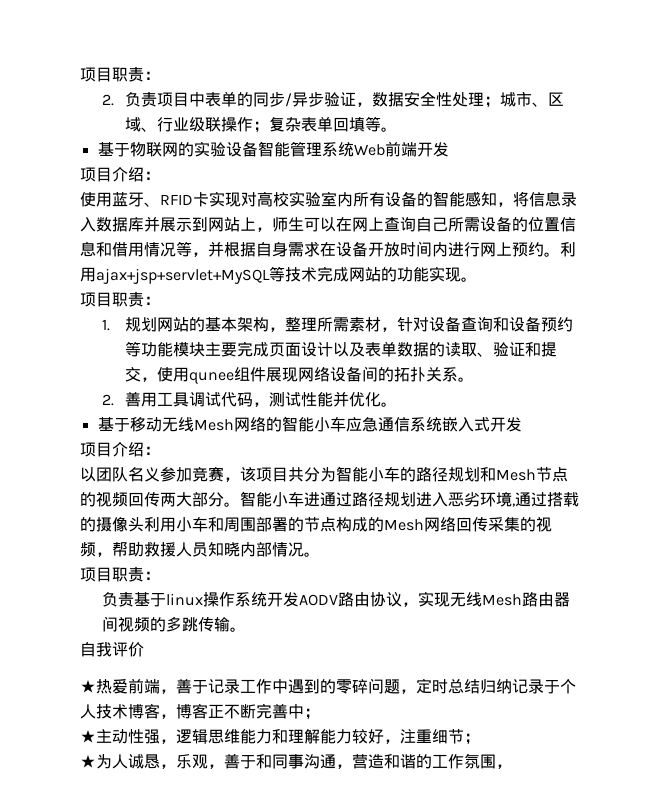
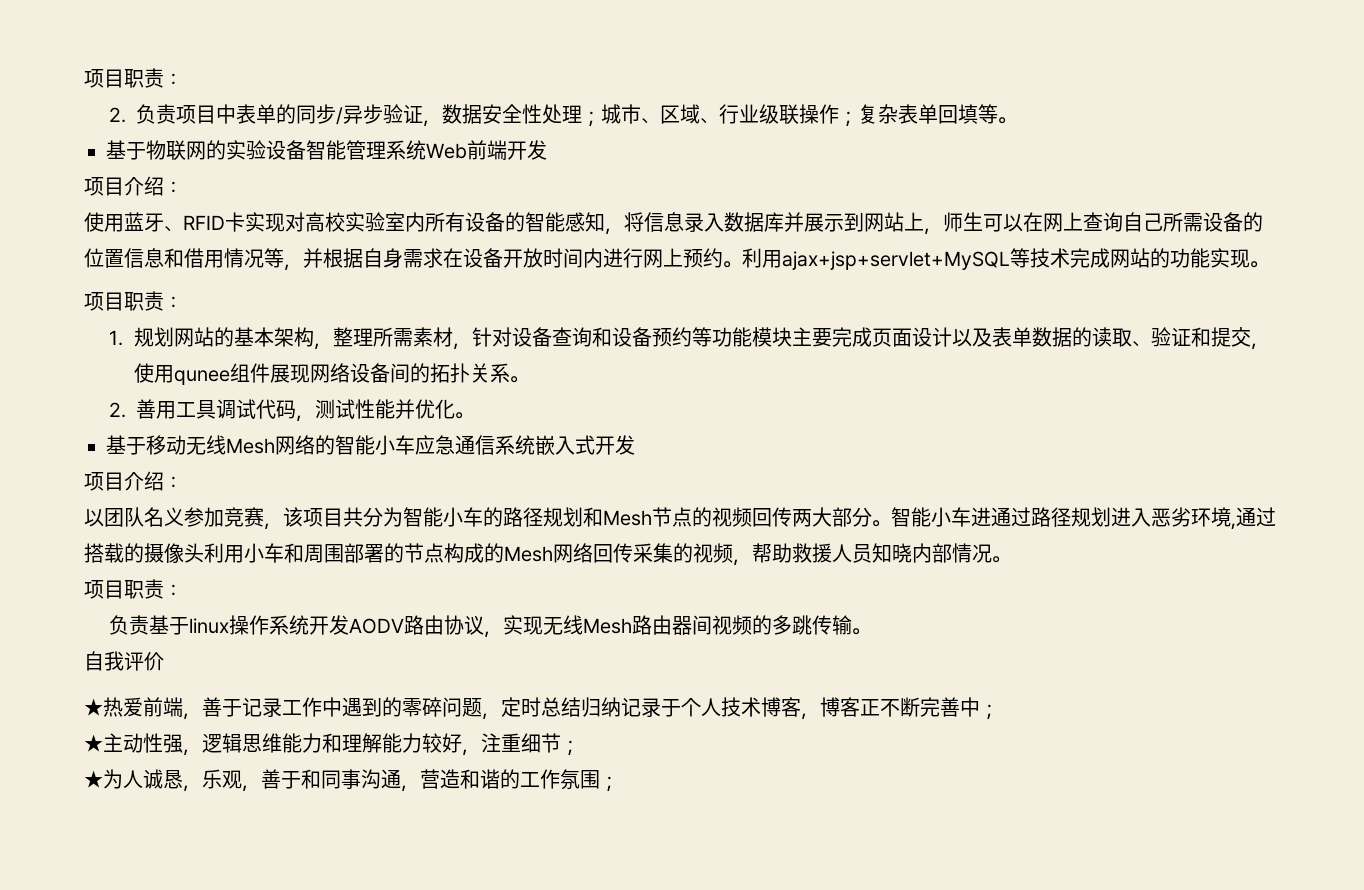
- ★为人诚恳，乐观，善于和同事沟通，营造和谐的工作氛围，
+ ★为人诚恳，乐观，善于和同事沟通，营造和谐的工作氛围；

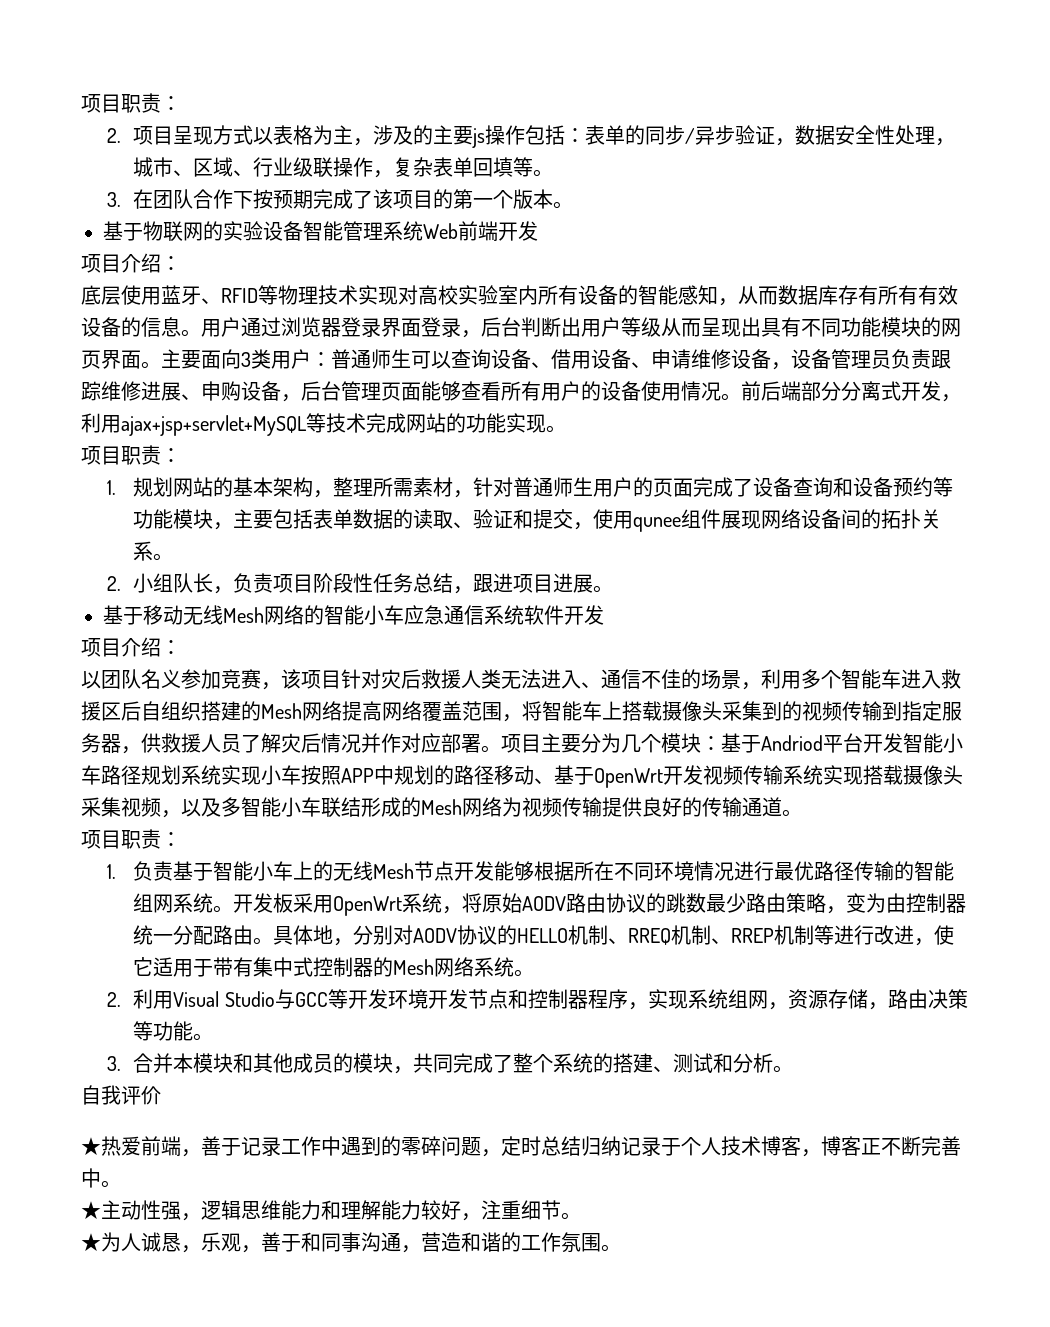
- 2.负责项目中表单的同步/异步验证，数据安全性处理；城市、区域、行业级联操作；复杂表单回填等。
+ 2.项目呈现方式以表格为主，涉及的主要js操作包括：表单的同步/异步验证，数据安全性处理，城市、区域、行业级联操作，复杂表单回填等。
+ 3.在团队合作下按预期完成了该项目的第一个版本。
- 使用蓝牙、RFID卡实现对高校实验室内所有设备的智能感知，将信息录入数据库并展示到网站上，师生可以在网上查询自己所需设备的位置信息和借用情况等，并根据自身需求在设备开放时间内进行网上预约。利用ajax+jsp+servlet+MySQL等技术完成网站的功能实现。
+ 底层使用蓝牙、RFID等物理技术实现对高校实验室内所有设备的智能感知，从而数据库存有所有有效设备的信息。用户通过浏览器登录界面登录，后台判断出用户等级从而呈现出具有不同功能模块的网页界面。主要面向3类用户：普通师生可以查询设备、借用设备、申请维修设备，设备管理员负责跟踪维修进展、申购设备，后台管理页面能够查看所有用户的设备使用情况。前后端部分分离式开发，利用ajax+jsp+servlet+MySQL等技术完成网站的功能实现。
- 1.规划网站的基本架构，整理所需素材，针对设备查询和设备预约等功能模块主要完成页面设计以及表单数据的读取、验证和提交，使用qunee组件展现网络设备间的拓扑关系。
+ 1.规划网站的基本架构，整理所需素材，针对普通师生用户的页面完成了设备查询和设备预约等功能模块，主要包括表单数据的读取、验证和提交，使用qunee组件展现网络设备间的拓扑关系。
- 2.善用工具调试代码，测试性能并优化。
+ 2.小组队长，负责项目阶段性任务总结，跟进项目进展。
- 基于移动无线Mesh网络的智能小车应急通信系统嵌入式开发
+ 基于移动无线Mesh网络的智能小车应急通信系统软件开发
- 以团队名义参加竞赛，该项目共分为智能小车的路径规划和Mesh节点的视频回传两大部分。智能小车进通过路径规划进入恶劣环境,通过搭载的摄像头利用小车和周围部署的节点构成的Mesh网络回传采集的视频，帮助救援人员知晓内部情况。
+ 以团队名义参加竞赛，该项目针对灾后救援人类无法进入、通信不佳的场景，利用多个智能车进入救援区后自组织搭建的Mesh网络提高网络覆盖范围，将智能车上搭载摄像头采集到的视频传输到指定服务器，供救援人员了解灾后情况并作对应部署。项目主要分为几个模块：基于Andriod平台开发智能小车路径规划系统实现小车按照APP中规划的路径移动、基于OpenWrt开发视频传输系统实现搭载摄像头采集视频，以及多智能小车联结形成的Mesh网络为视频传输提供良好的传输通道。
  项目职责：
- 负责基于linux操作系统开发AODV路由协议，实现无线Mesh路由器间视频的多跳传输。
+ 1.负责基于智能小车上的无线Mesh节点开发能够根据所在不同环境情况进行最优路径传输的智能组网系统。开发板采用OpenWrt系统，将原始AODV路由协议的跳数最少路由策略，变为由控制器统一分配路由。具体地，分别对AODV协议的HELLO机制、RREQ机制、RREP机制等进行改进，使它适用于带有集中式控制器的Mesh网络系统。
+ 2.利用Visual Studio与GCC等开发环境开发节点和控制器程序，实现系统组网，资源存储，路由决策等功能。
+ 3.合并本模块和其他成员的模块，共同完成了整个系统的搭建、测试和分析。
- ★热爱前端，善于记录工作中遇到的零碎问题，定时总结归纳记录于个人技术博客，博客正不断完善中；
+ ★热爱前端，善于记录工作中遇到的零碎问题，定时总结归纳记录于个人技术博客，博客正不断完善中。
- ★主动性强，逻辑思维能力和理解能力较好，注重细节；
+ ★主动性强，逻辑思维能力和理解能力较好，注重细节。
- ★为人诚恳，乐观，善于和同事沟通，营造和谐的工作氛围；
+ ★为人诚恳，乐观，善于和同事沟通，营造和谐的工作氛围。

